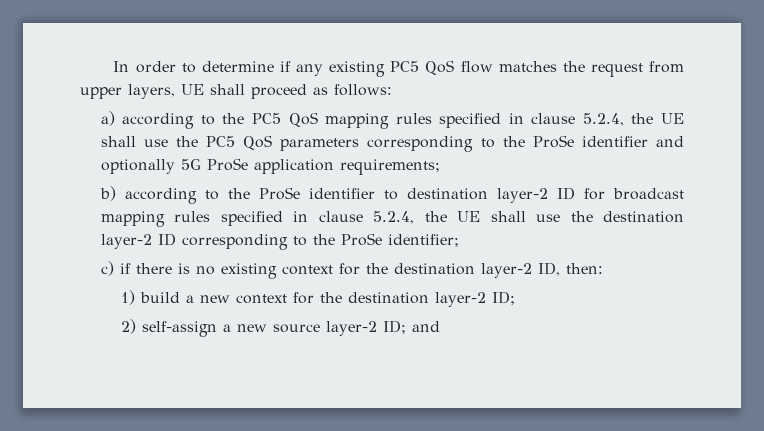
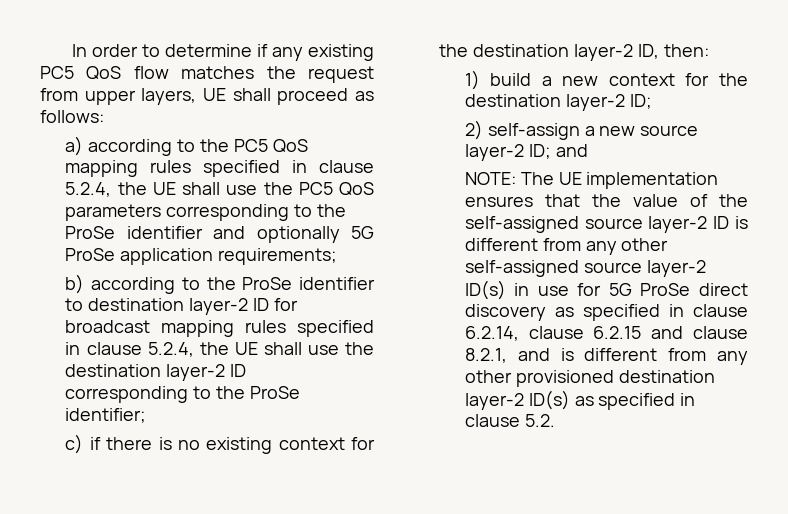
+ NOTE: The UE implementation ensures that the value of the self-assigned source layer-2 ID is different from any other self-assigned source layer-2 ID(s) in use for 5G ProSe direct discovery as specified in clause 6.2.14, clause 6.2.15 and clause 8.2.1, and is different from any other provisioned destination layer-2 ID(s) as specified in clause 5.2.

